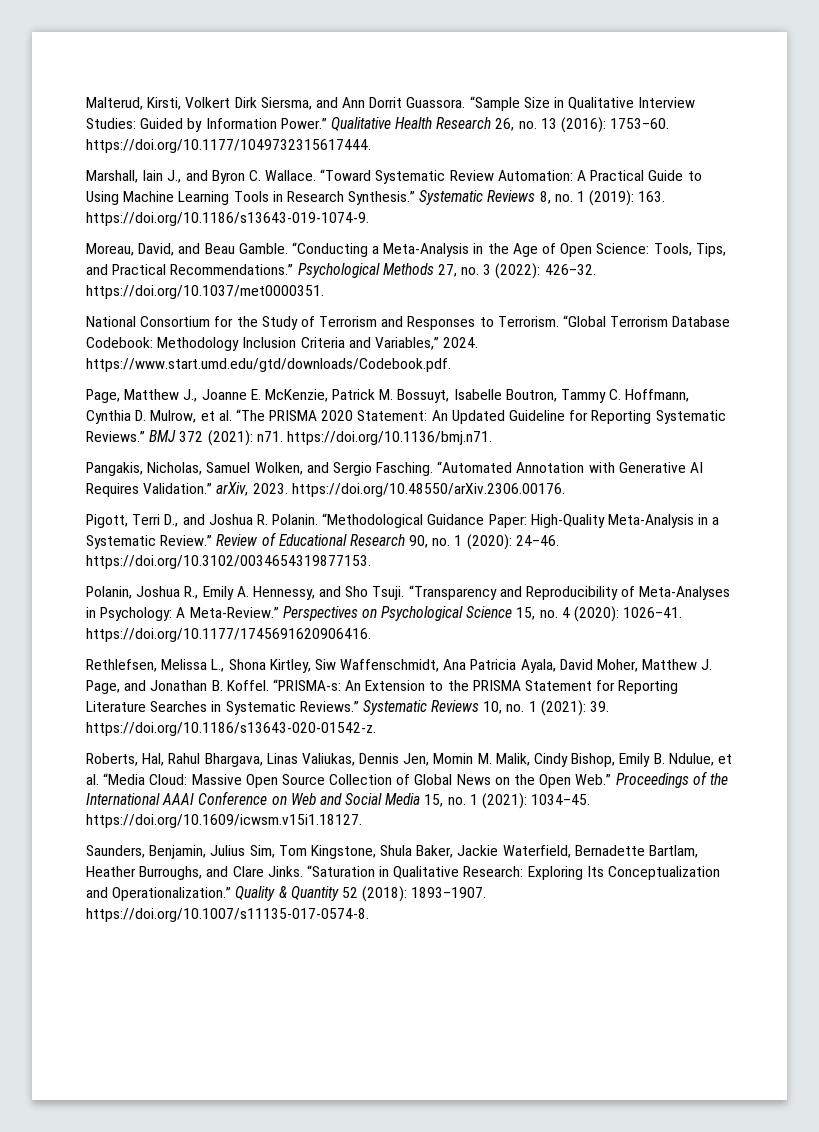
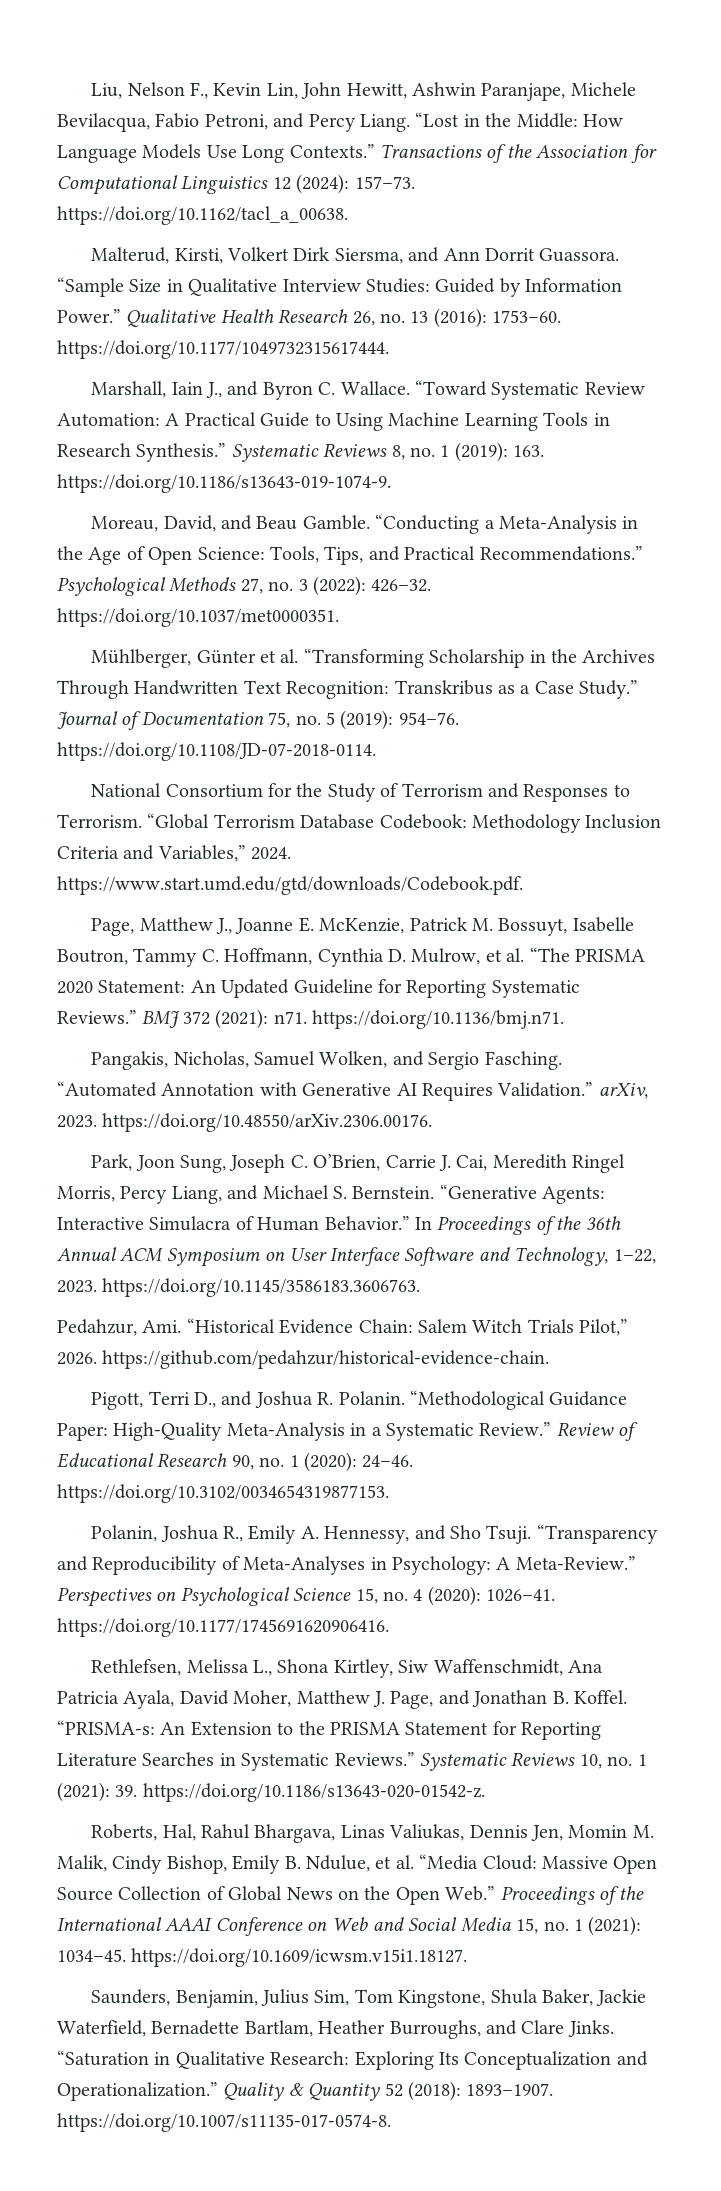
+ Liu, Nelson F., Kevin Lin, John Hewitt, Ashwin Paranjape, Michele Bevilacqua, Fabio Petroni, and Percy Liang. “Lost in the Middle: How Language Models Use Long Contexts.” Transactions of the Association for Computational Linguistics 12 (2024): 157–73. https://doi.org/10.1162/tacl_a_00638.
+ Mühlberger, Günter et al. “Transforming Scholarship in the Archives Through Handwritten Text Recognition: Transkribus as a Case Study.” Journal of Documentation 75, no. 5 (2019): 954–76. https://doi.org/10.1108/JD-07-2018-0114.
+ Park, Joon Sung, Joseph C. O’Brien, Carrie J. Cai, Meredith Ringel Morris, Percy Liang, and Michael S. Bernstein. “Generative Agents: Interactive Simulacra of Human Behavior.” In Proceedings of the 36th Annual ACM Symposium on User Interface Software and Technology, 1–22, 2023. https://doi.org/10.1145/3586183.3606763.
+ Pedahzur, Ami. “Historical Evidence Chain: Salem Witch Trials Pilot,” 2026. https://github.com/pedahzur/historical-evidence-chain.

